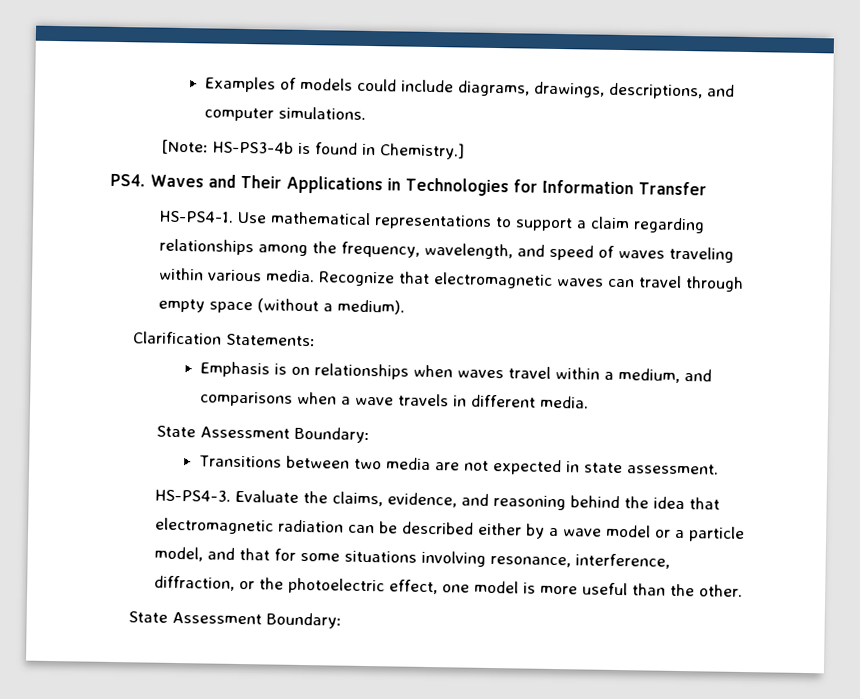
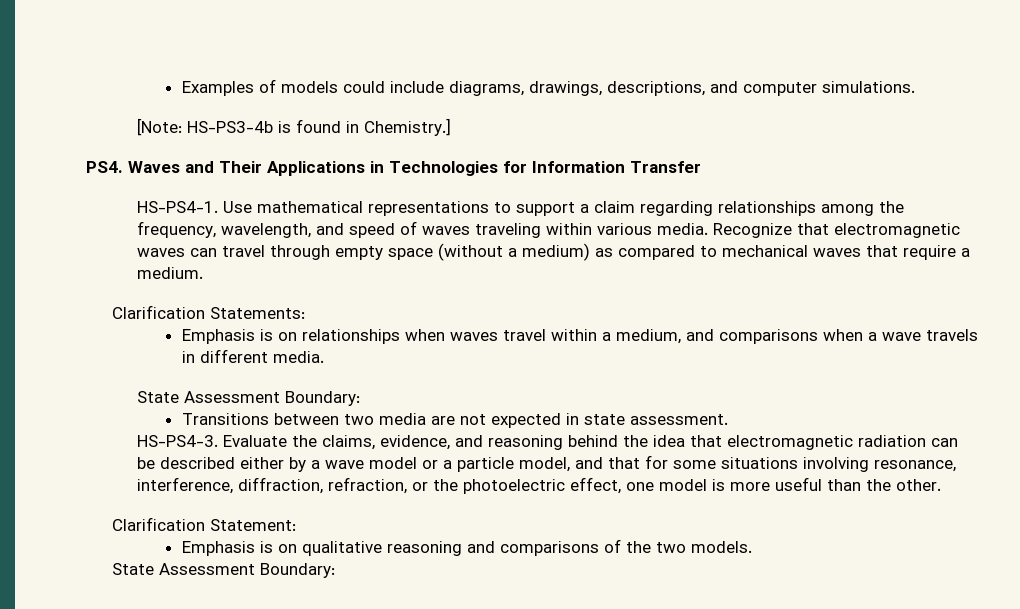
- Recognize that electromagnetic waves can travel through empty space (without a medium).
+ Recognize that electromagnetic waves can travel through empty space (without a medium) as compared to mechanical waves that require a medium.
- Evaluate the claims, evidence, and reasoning behind the idea that electromagnetic radiation can be described either by a wave model or a particle model, and that for some situations involving resonance, interference, diffraction, or the photoelectric effect, one model is more useful than the other.
+ Evaluate the claims, evidence, and reasoning behind the idea that electromagnetic radiation can be described either by a wave model or a particle model, and that for some situations involving resonance, interference, diffraction, refraction, or the photoelectric effect, one model is more useful than the other.
+ Clarification Statement:
+ Emphasis is on qualitative reasoning and comparisons of the two models.

